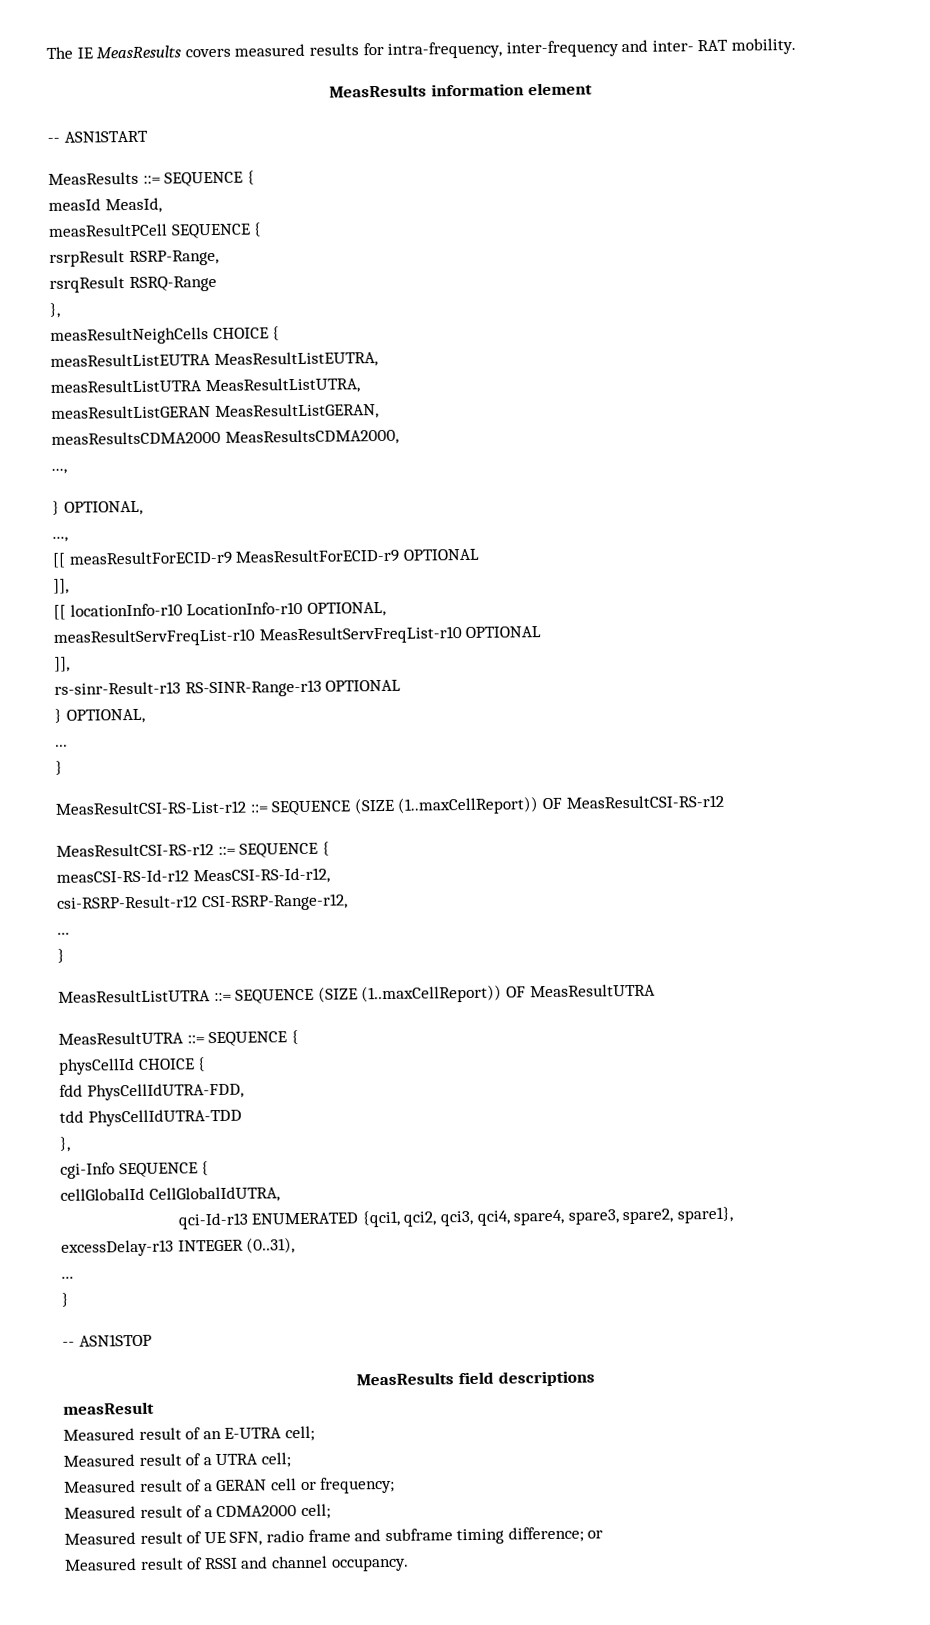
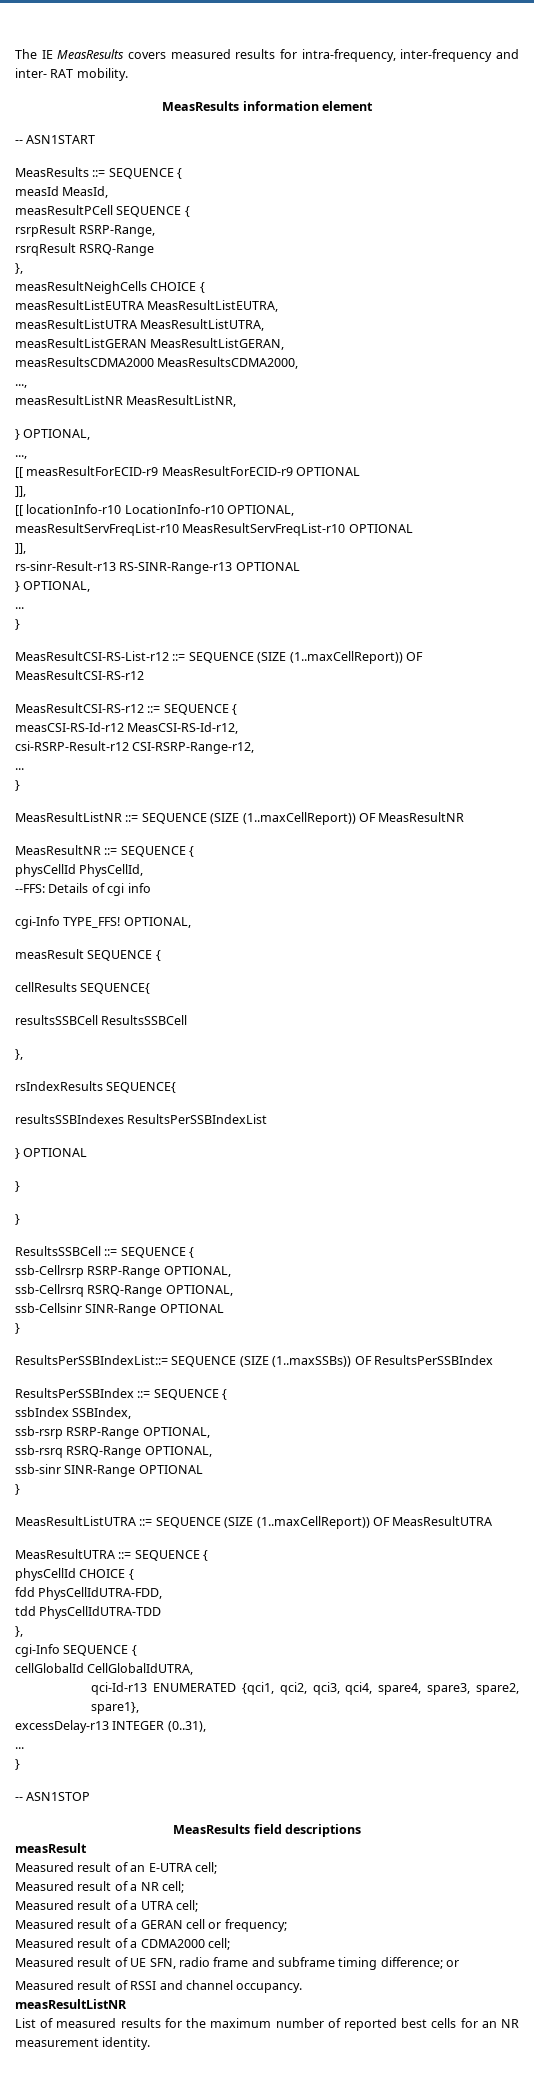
+ measResultListNR MeasResultListNR,
+ MeasResultListNR ::= SEQUENCE (SIZE (1..maxCellReport)) OF MeasResultNR
+ MeasResultNR ::= SEQUENCE {
+ physCellId PhysCellId,
+ --FFS: Details of cgi info
+ cgi-Info TYPE_FFS! OPTIONAL,
+ measResult SEQUENCE {
+ cellResults SEQUENCE{
+ resultsSSBCell ResultsSSBCell
+ },
+ rsIndexResults SEQUENCE{
+ resultsSSBIndexes ResultsPerSSBIndexList
+ } OPTIONAL
+ }
+ }
+ ResultsSSBCell ::= SEQUENCE {
+ ssb-Cellrsrp RSRP-Range OPTIONAL,
+ ssb-Cellrsrq RSRQ-Range OPTIONAL,
+ ssb-Cellsinr SINR-Range OPTIONAL
+ }
+ ResultsPerSSBIndexList::= SEQUENCE (SIZE (1..maxSSBs)) OF ResultsPerSSBIndex
+ ResultsPerSSBIndex ::= SEQUENCE {
+ ssbIndex SSBIndex,
+ ssb-rsrp RSRP-Range OPTIONAL,
+ ssb-rsrq RSRQ-Range OPTIONAL,
+ ssb-sinr SINR-Range OPTIONAL
+ }
+ Measured result of a NR cell;
  Measured result of RSSI and channel occupancy.
+ measResultListNR
+ List of measured results for the maximum number of reported best cells for an NR measurement identity.

